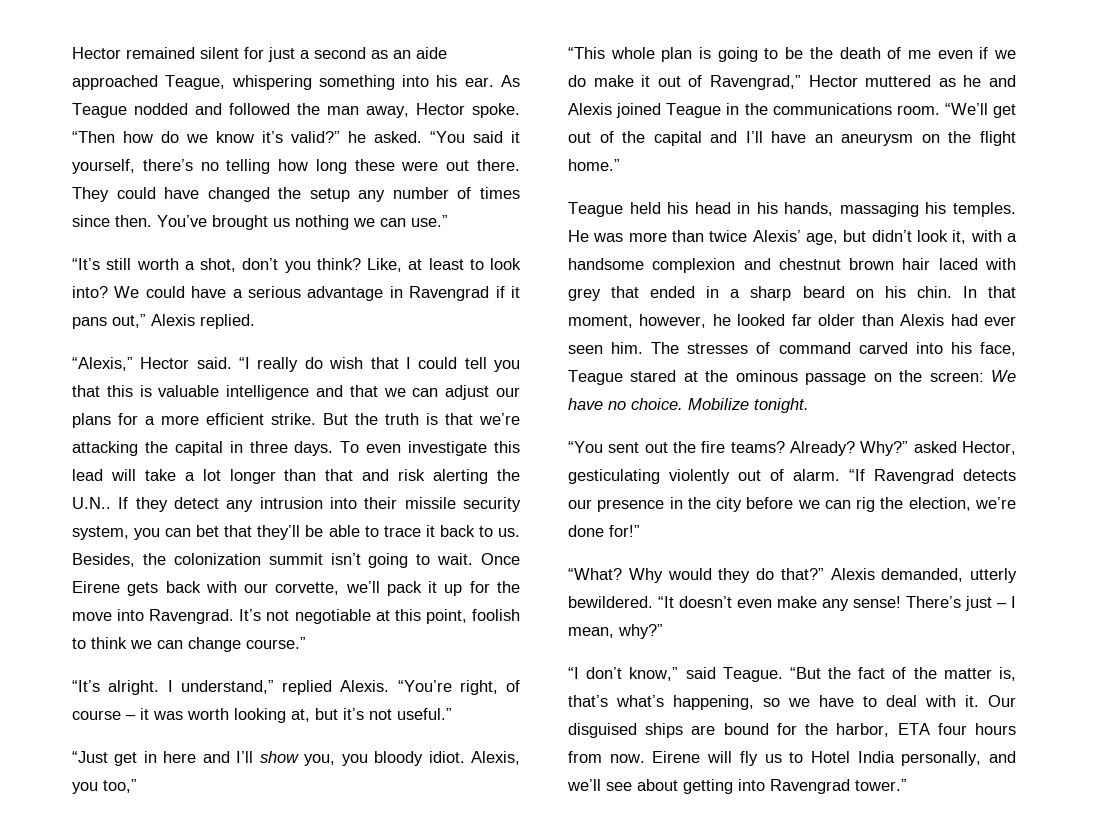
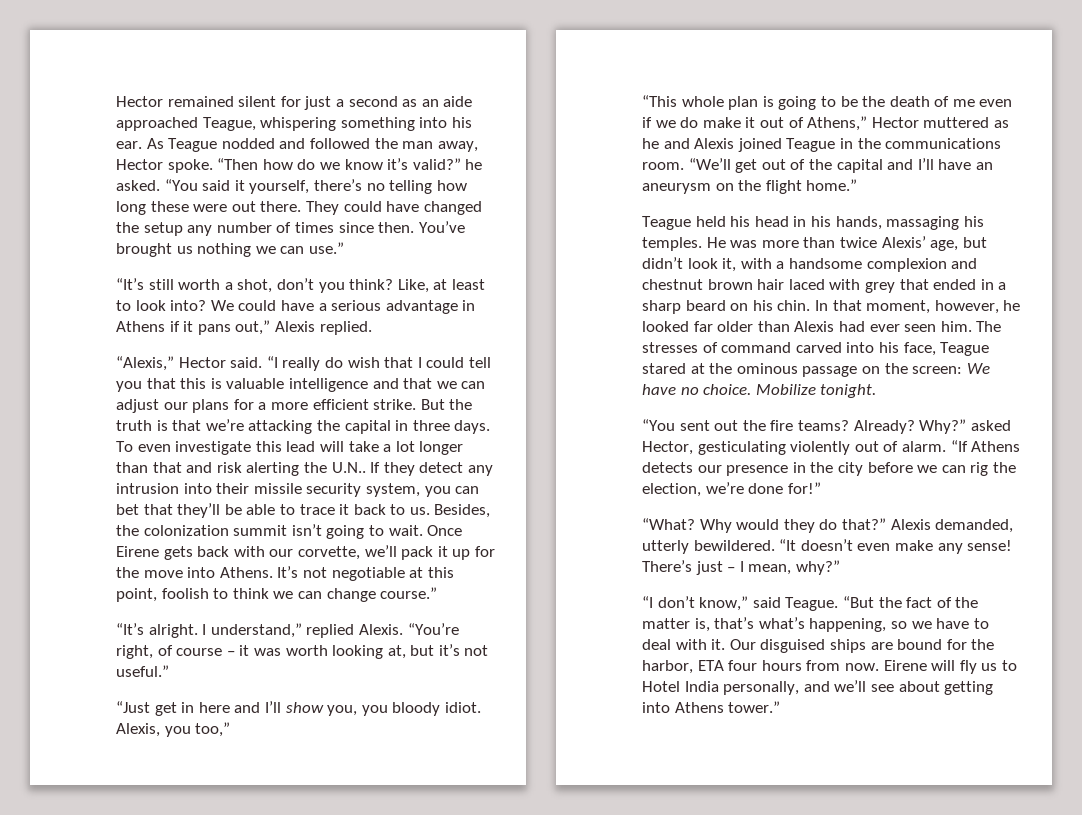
- We could have a serious advantage in Ravengrad if it pans out,” Alexis replied.
+ We could have a serious advantage in Athens if it pans out,” Alexis replied.
- Once Eirene gets back with our corvette, we’ll pack it up for the move into Ravengrad.
+ Once Eirene gets back with our corvette, we’ll pack it up for the move into Athens.
- “This whole plan is going to be the death of me even if we do make it out of Ravengrad,” Hector muttered as he and Alexis joined Teague in the communications room.
+ “This whole plan is going to be the death of me even if we do make it out of Athens,” Hector muttered as he and Alexis joined Teague in the communications room.
- “If Ravengrad detects our presence in the city before we can rig the election, we’re done for!”
+ “If Athens detects our presence in the city before we can rig the election, we’re done for!”
- Eirene will fly us to Hotel India personally, and we’ll see about getting into Ravengrad tower.”
+ Eirene will fly us to Hotel India personally, and we’ll see about getting into Athens tower.”

